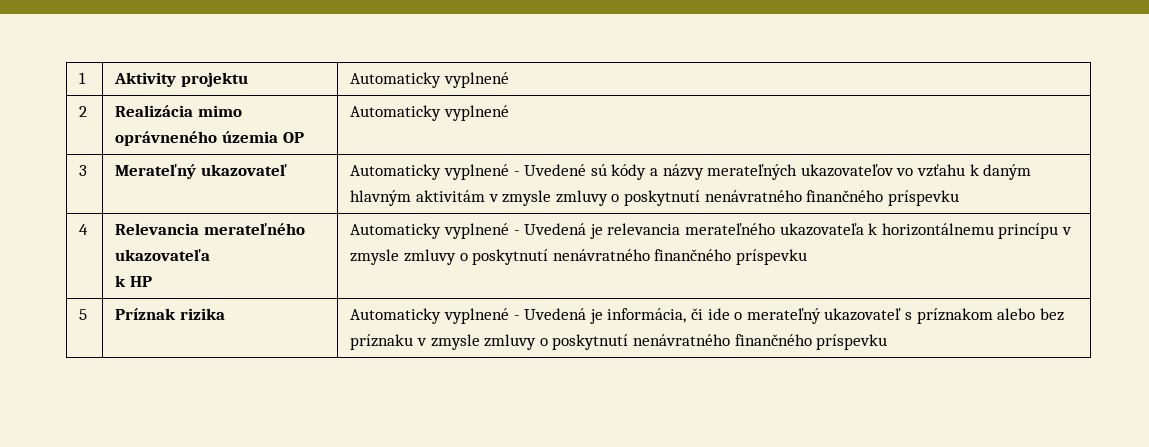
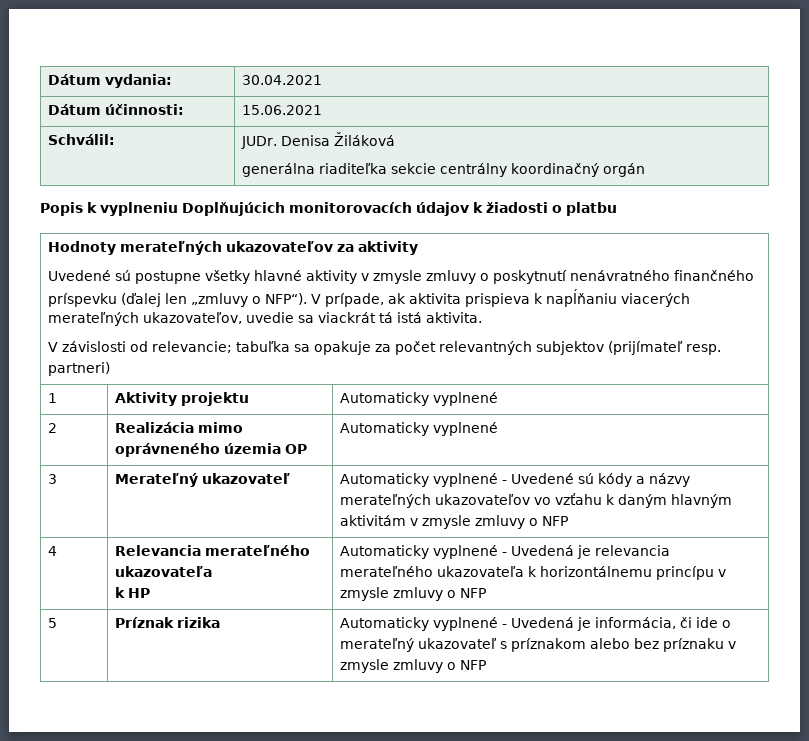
+ Dátum vydania: | 30.04.2021
+ Dátum účinnosti: | 15.06.2021
+ Schválil: | JUDr. Denisa Žiláková
+ generálna riaditeľka sekcie centrálny koordinačný orgán
+ Popis k vyplneniu Doplňujúcich monitorovacích údajov k žiadosti o platbu
+ Hodnoty merateľných ukazovateľov za aktivity
+ Uvedené sú postupne všetky hlavné aktivity v zmysle zmluvy o poskytnutí nenávratného finančného príspevku (ďalej len „zmluvy o NFP“). V prípade, ak aktivita prispieva k napĺňaniu viacerých merateľných ukazovateľov, uvedie sa viackrát tá istá aktivita.
+ V závislosti od relevancie; tabuľka sa opakuje za počet relevantných subjektov (prijímateľ resp. partneri)
- 3 | Merateľný ukazovateľ | Automaticky vyplnené - Uvedené sú kódy a názvy merateľných ukazovateľov vo vzťahu k daným hlavným aktivitám v zmysle zmluvy o poskytnutí nenávratného finančného príspevku
+ 3 | Merateľný ukazovateľ | Automaticky vyplnené - Uvedené sú kódy a názvy merateľných ukazovateľov vo vzťahu k daným hlavným aktivitám v zmysle zmluvy o NFP
  4 | Relevancia merateľného ukazovateľa
- k HP | Automaticky vyplnené - Uvedená je relevancia merateľného ukazovateľa k horizontálnemu princípu v zmysle zmluvy o poskytnutí nenávratného finančného príspevku
+ k HP | Automaticky vyplnené - Uvedená je relevancia merateľného ukazovateľa k horizontálnemu princípu v zmysle zmluvy o NFP
- 5 | Príznak rizika | Automaticky vyplnené - Uvedená je informácia, či ide o merateľný ukazovateľ s príznakom alebo bez príznaku v zmysle zmluvy o poskytnutí nenávratného finančného príspevku
+ 5 | Príznak rizika | Automaticky vyplnené - Uvedená je informácia, či ide o merateľný ukazovateľ s príznakom alebo bez príznaku v zmysle zmluvy o NFP

